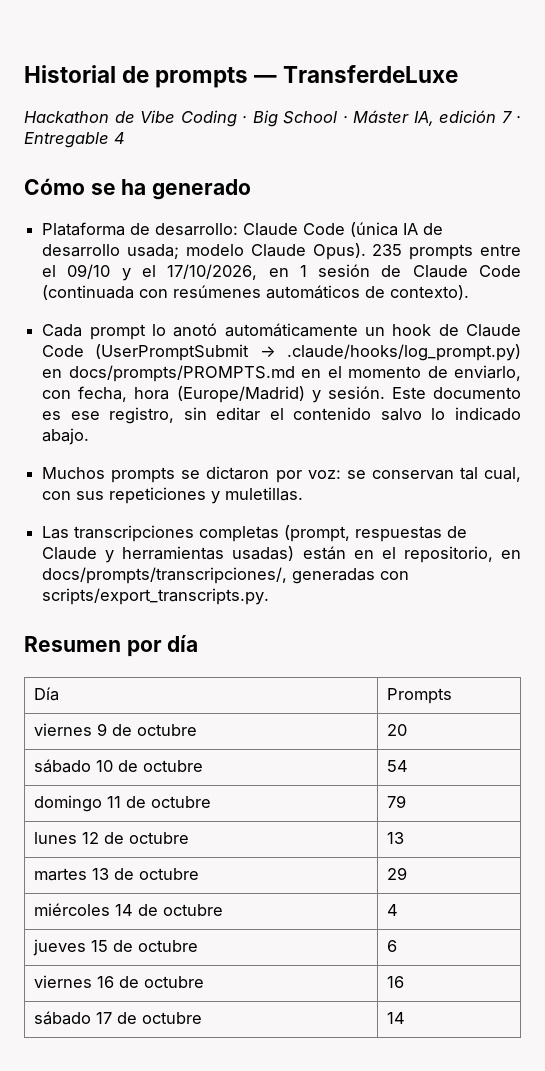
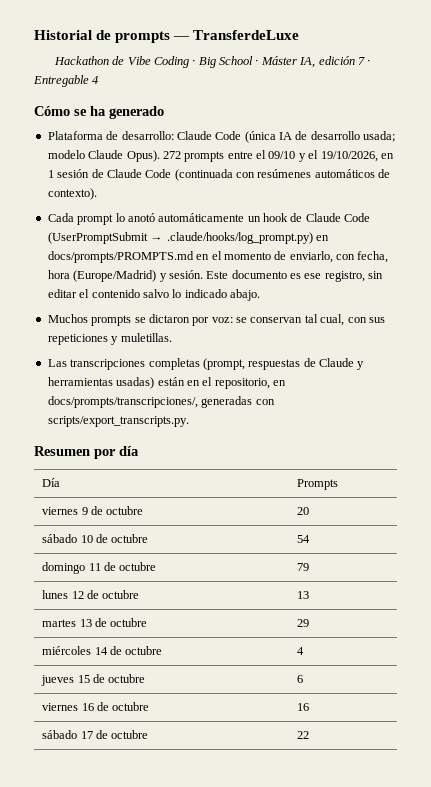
- 235 prompts entre el 09/10 y el 17/10/2026, en 1 sesión de Claude Code (continuada con resúmenes automáticos de contexto).
+ 272 prompts entre el 09/10 y el 19/10/2026, en 1 sesión de Claude Code (continuada con resúmenes automáticos de contexto).
- sábado 17 de octubre | 14
+ sábado 17 de octubre | 22

